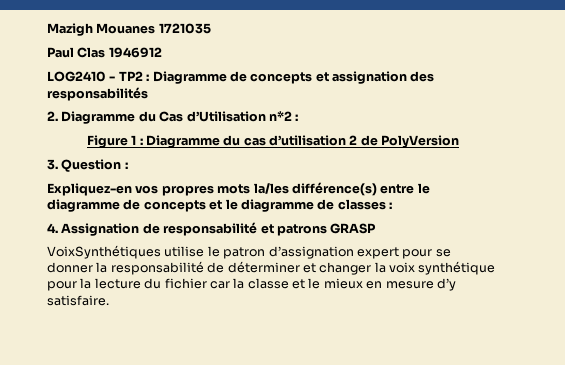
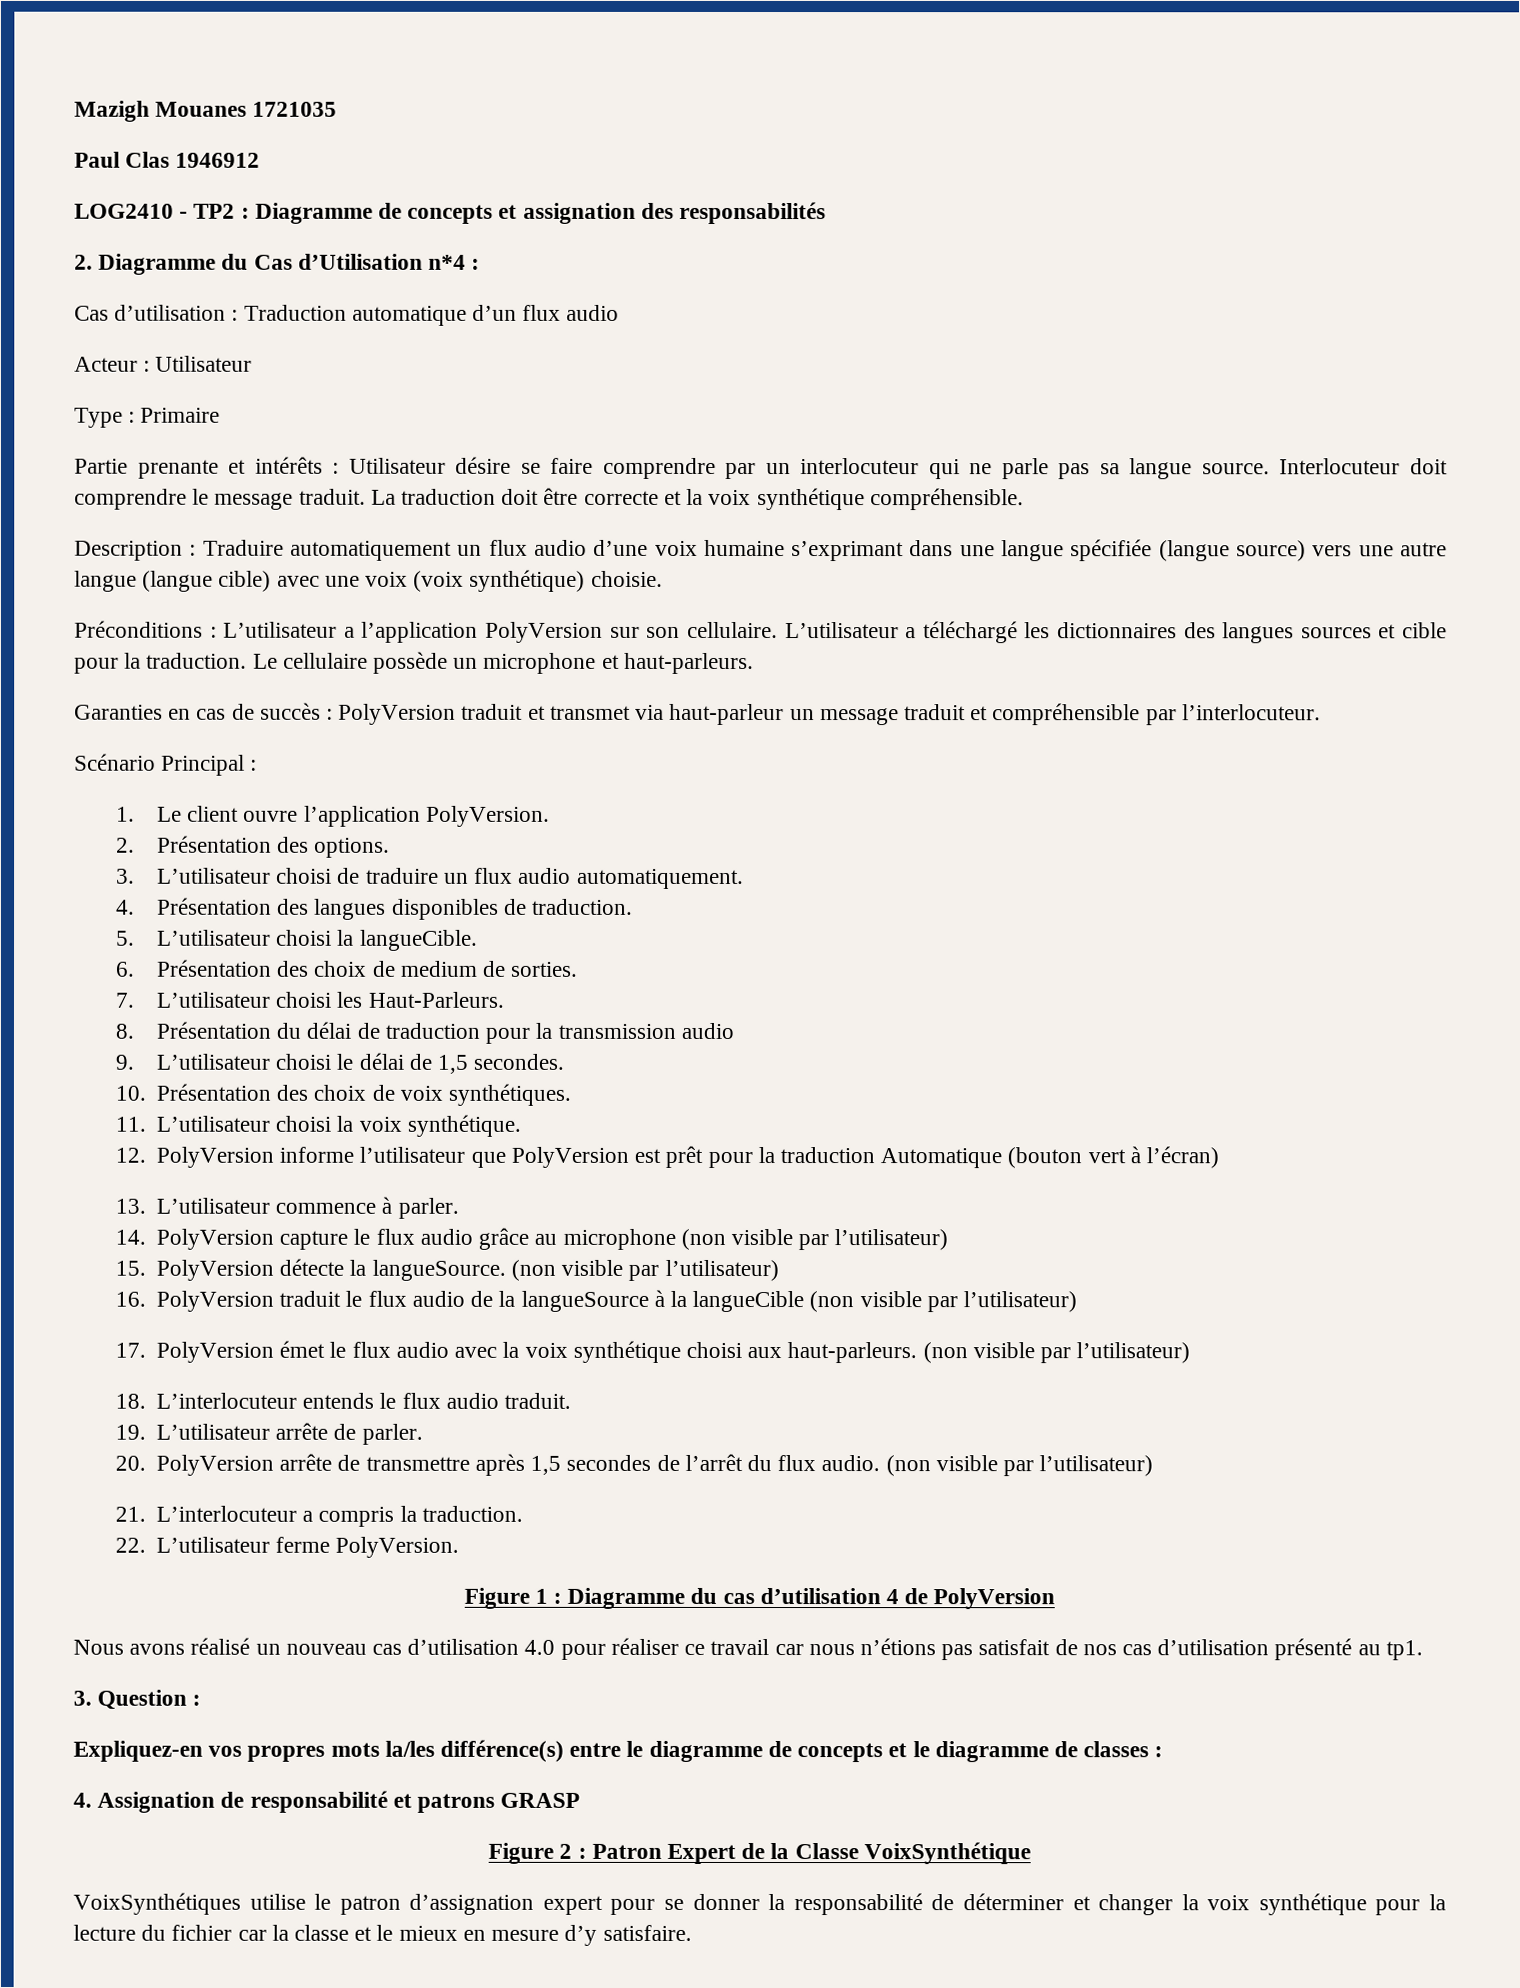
- 2. Diagramme du Cas d’Utilisation n*2 :
+ 2. Diagramme du Cas d’Utilisation n*4 :
+ Cas d’utilisation : Traduction automatique d’un flux audio
+ Acteur : Utilisateur
+ Type : Primaire
+ Partie prenante et intérêts : Utilisateur désire se faire comprendre par un interlocuteur qui ne parle pas sa langue source. Interlocuteur doit comprendre le message traduit. La traduction doit être correcte et la voix synthétique compréhensible.
+ Description : Traduire automatiquement un flux audio d’une voix humaine s’exprimant dans une langue spécifiée (langue source) vers une autre langue (langue cible) avec une voix (voix synthétique) choisie.
+ Préconditions : L’utilisateur a l’application PolyVersion sur son cellulaire. L’utilisateur a téléchargé les dictionnaires des langues sources et cible pour la traduction. Le cellulaire possède un microphone et haut-parleurs.
+ Garanties en cas de succès : PolyVersion traduit et transmet via haut-parleur un message traduit et compréhensible par l’interlocuteur.
+ Scénario Principal :
+ 1. Le client ouvre l’application PolyVersion.
+ 2. Présentation des options.
+ 3. L’utilisateur choisi de traduire un flux audio automatiquement.
+ 4. Présentation des langues disponibles de traduction.
+ 5. L’utilisateur choisi la langueCible.
+ 6. Présentation des choix de medium de sorties.
+ 7. L’utilisateur choisi les Haut-Parleurs.
+ 8. Présentation du délai de traduction pour la transmission audio
+ 9. L’utilisateur choisi le délai de 1,5 secondes.
+ 10. Présentation des choix de voix synthétiques.
+ 11. L’utilisateur choisi la voix synthétique.
+ 12. PolyVersion informe l’utilisateur que PolyVersion est prêt pour la traduction Automatique (bouton vert à l’écran)
+ 13. L’utilisateur commence à parler.
+ 14. PolyVersion capture le flux audio grâce au microphone (non visible par l’utilisateur)
+ 15. PolyVersion détecte la langueSource. (non visible par l’utilisateur)
+ 16. PolyVersion traduit le flux audio de la langueSource à la langueCible (non visible par l’utilisateur)
+ 17. PolyVersion émet le flux audio avec la voix synthétique choisi aux haut-parleurs. (non visible par l’utilisateur)
+ 18. L’interlocuteur entends le flux audio traduit.
+ 19. L’utilisateur arrête de parler.
+ 20. PolyVersion arrête de transmettre après 1,5 secondes de l’arrêt du flux audio. (non visible par l’utilisateur)
+ 21. L’interlocuteur a compris la traduction.
+ 22. L’utilisateur ferme PolyVersion.
- Figure 1 : Diagramme du cas d’utilisation 2 de PolyVersion
+ Figure 1 : Diagramme du cas d’utilisation 4 de PolyVersion
+ Nous avons réalisé un nouveau cas d’utilisation 4.0 pour réaliser ce travail car nous n’étions pas satisfait de nos cas d’utilisation présenté au tp1.
+ Figure 2 : Patron Expert de la Classe VoixSynthétique

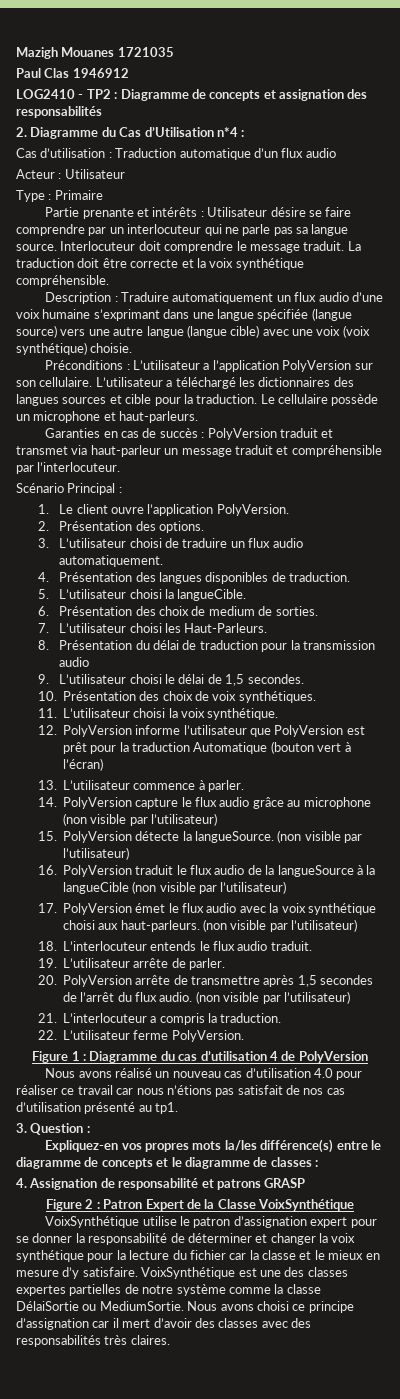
- VoixSynthétiques utilise le patron d’assignation expert pour se donner la responsabilité de déterminer et changer la voix synthétique pour la lecture du fichier car la classe et le mieux en mesure d’y satisfaire.
+ VoixSynthétique utilise le patron d’assignation expert pour se donner la responsabilité de déterminer et changer la voix synthétique pour la lecture du fichier car la classe et le mieux en mesure d’y satisfaire.
+ VoixSynthétique est une des classes expertes partielles de notre système comme la classe DélaiSortie ou MediumSortie. Nous avons choisi ce principe d’assignation car il mert d’avoir des classes avec des responsabilités très claires.

